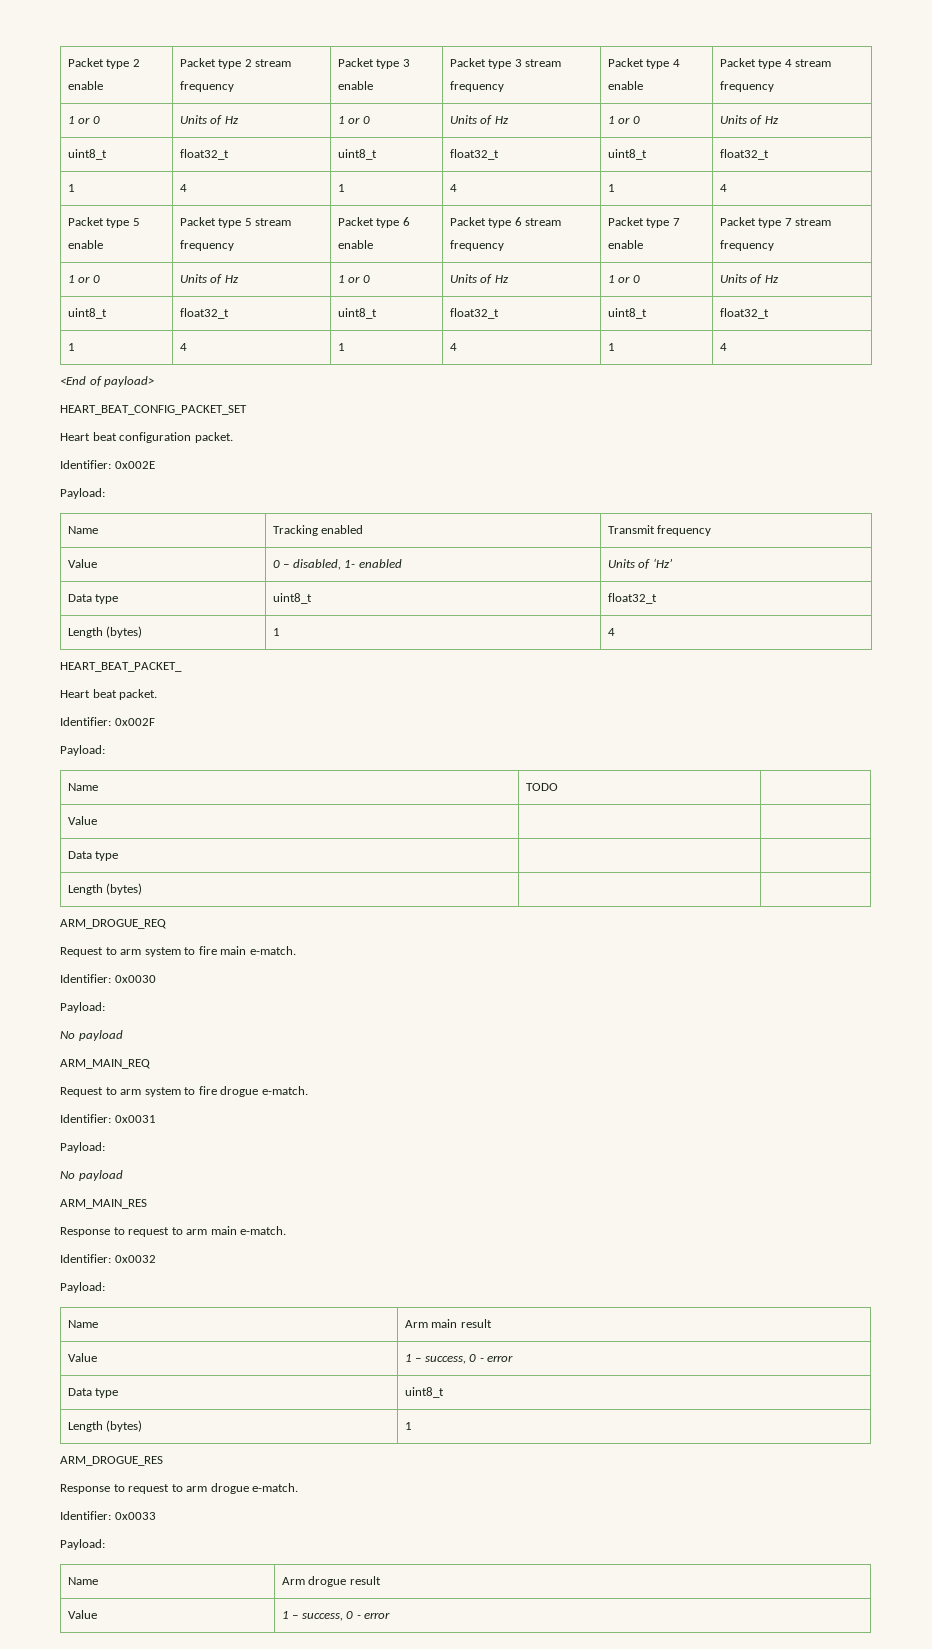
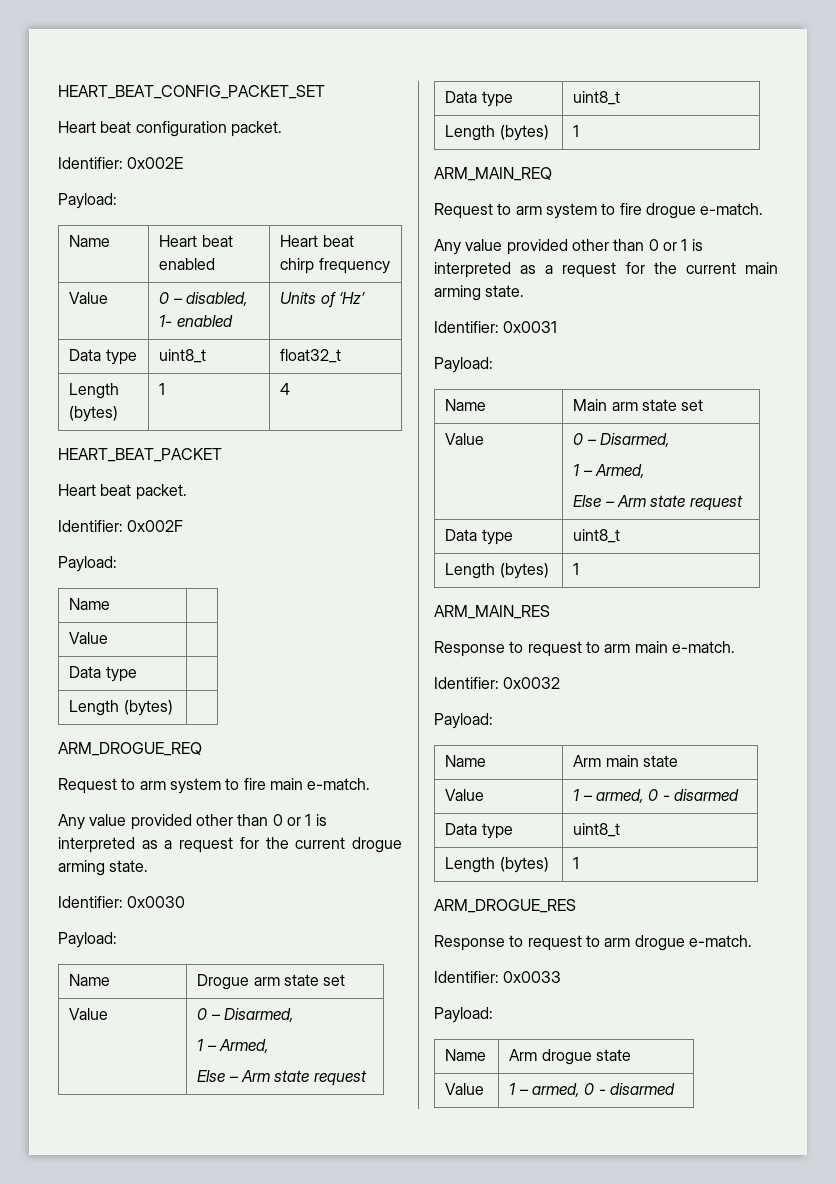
- Packet type 2 enable | Packet type 2 stream frequency | Packet type 3 enable | Packet type 3 stream frequency | Packet type 4 enable | Packet type 4 stream frequency
- 1 or 0 | Units of Hz | 1 or 0 | Units of Hz | 1 or 0 | Units of Hz
- uint8_t | float32_t | uint8_t | float32_t | uint8_t | float32_t
- 1 | 4 | 1 | 4 | 1 | 4
- Packet type 5 enable | Packet type 5 stream frequency | Packet type 6 enable | Packet type 6 stream frequency | Packet type 7 enable | Packet type 7 stream frequency
- 1 or 0 | Units of Hz | 1 or 0 | Units of Hz | 1 or 0 | Units of Hz
- uint8_t | float32_t | uint8_t | float32_t | uint8_t | float32_t
- 1 | 4 | 1 | 4 | 1 | 4
- <End of payload>
- Name | Tracking enabled | Transmit frequency
+ Name | Heart beat enabled | Heart beat chirp frequency
- HEART_BEAT_PACKET_
+ HEART_BEAT_PACKET
  Identifier: 0x002F
  Payload:
- Name | TODO |
- Value | |
- Data type | |
- Length (bytes) | |
+ Name |
+ Value |
+ Data type |
+ Length (bytes) |
+ Any value provided other than 0 or 1 is interpreted as a request for the current drogue arming state.
  Identifier: 0x0030
  Payload:
- No payload
+ Name | Drogue arm state set
+ Value | 0 – Disarmed,
+ 1 – Armed,
+ Else – Arm state request
+ Data type | uint8_t
+ Length (bytes) | 1
+ Any value provided other than 0 or 1 is interpreted as a request for the current main arming state.
  Identifier: 0x0031
  Payload:
- No payload
+ Name | Main arm state set
+ Value | 0 – Disarmed,
+ 1 – Armed,
+ Else – Arm state request
+ Data type | uint8_t
+ Length (bytes) | 1
- Name | Arm main result
- Value | 1 – success, 0 - error
+ Name | Arm main state
+ Value | 1 – armed, 0 - disarmed
- Name | Arm drogue result
- Value | 1 – success, 0 - error
+ Name | Arm drogue state
+ Value | 1 – armed, 0 - disarmed

